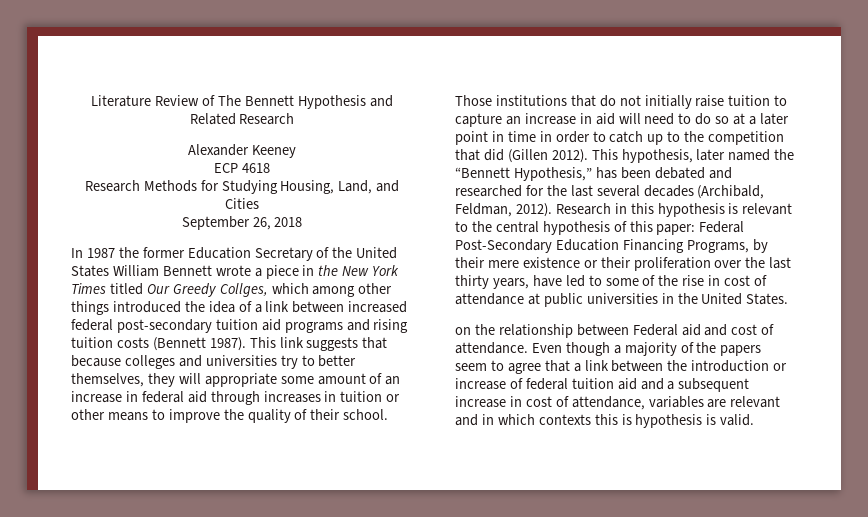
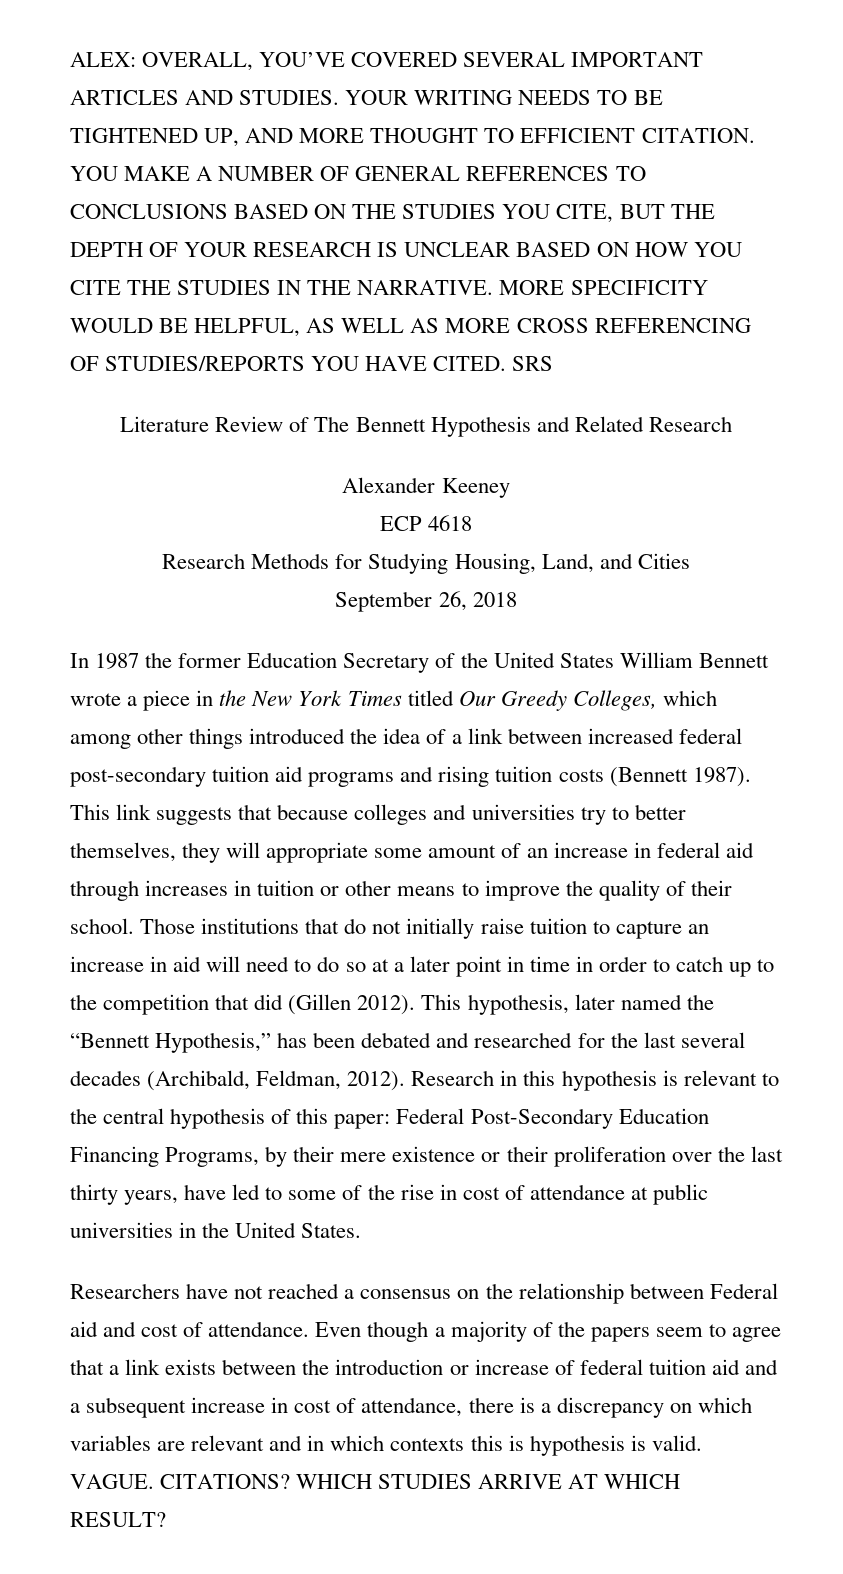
+ ALEX: OVERALL, YOU’VE COVERED SEVERAL IMPORTANT ARTICLES AND STUDIES. YOUR WRITING NEEDS TO BE TIGHTENED UP, AND MORE THOUGHT TO EFFICIENT CITATION. YOU MAKE A NUMBER OF GENERAL REFERENCES TO CONCLUSIONS BASED ON THE STUDIES YOU CITE, BUT THE DEPTH OF YOUR RESEARCH IS UNCLEAR BASED ON HOW YOU CITE THE STUDIES IN THE NARRATIVE. MORE SPECIFICITY WOULD BE HELPFUL, AS WELL AS MORE CROSS REFERENCING OF STUDIES/REPORTS YOU HAVE CITED. SRS
- In 1987 the former Education Secretary of the United States William Bennett wrote a piece in the New York Times titled Our Greedy Collges, which among other things introduced the idea of a link between increased federal post-secondary tuition aid programs and rising tuition costs (Bennett 1987).
+ In 1987 the former Education Secretary of the United States William Bennett wrote a piece in the New York Times titled Our Greedy Colleges, which among other things introduced the idea of a link between increased federal post-secondary tuition aid programs and rising tuition costs (Bennett 1987).
- on the relationship between Federal aid and cost of attendance.
+ Researchers have not reached a consensus on the relationship between Federal aid and cost of attendance.
- Even though a majority of the papers seem to agree that a link between the introduction or increase of federal tuition aid and a subsequent increase in cost of attendance, variables are relevant and in which contexts this is hypothesis is valid.
+ Even though a majority of the papers seem to agree that a link exists between the introduction or increase of federal tuition aid and a subsequent increase in cost of attendance, there is a discrepancy on which variables are relevant and in which contexts this is hypothesis is valid.
+ VAGUE. CITATIONS? WHICH STUDIES ARRIVE AT WHICH RESULT?

